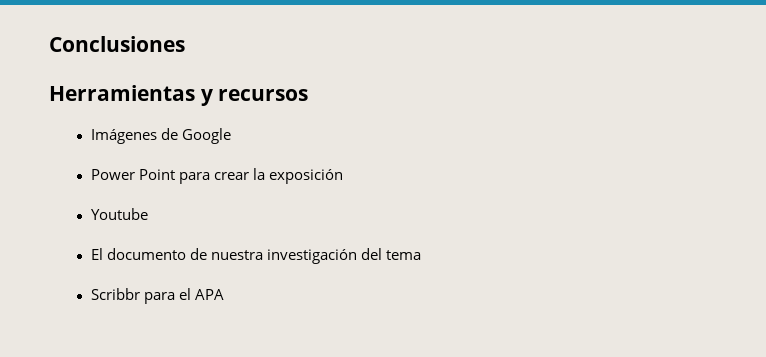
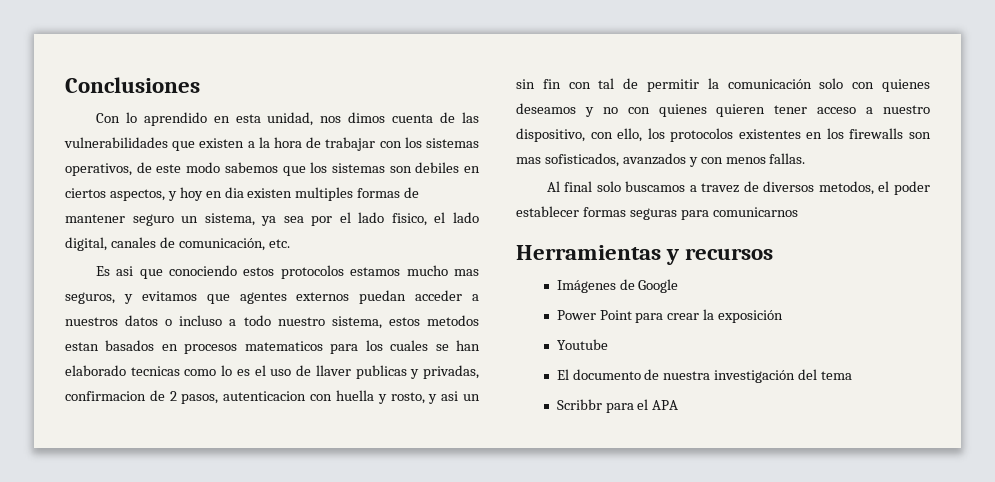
+ Con lo aprendido en esta unidad, nos dimos cuenta de las vulnerabilidades que existen a la hora de trabajar con los sistemas operativos, de este modo sabemos que los sistemas son debiles en ciertos aspectos, y hoy en dia existen multiples formas de mantener seguro un sistema, ya sea por el lado fisico, el lado digital, canales de comunicación, etc.
+ Es asi que conociendo estos protocolos estamos mucho mas seguros, y evitamos que agentes externos puedan acceder a nuestros datos o incluso a todo nuestro sistema, estos metodos estan basados en procesos matematicos para los cuales se han elaborado tecnicas como lo es el uso de llaver publicas y privadas, confirmacion de 2 pasos, autenticacion con huella y rosto, y asi un sin fin con tal de permitir la comunicación solo con quienes deseamos y no con quienes quieren tener acceso a nuestro dispositivo, con ello, los protocolos existentes en los firewalls son mas sofisticados, avanzados y con menos fallas.
+ Al final solo buscamos a travez de diversos metodos, el poder establecer formas seguras para comunicarnos

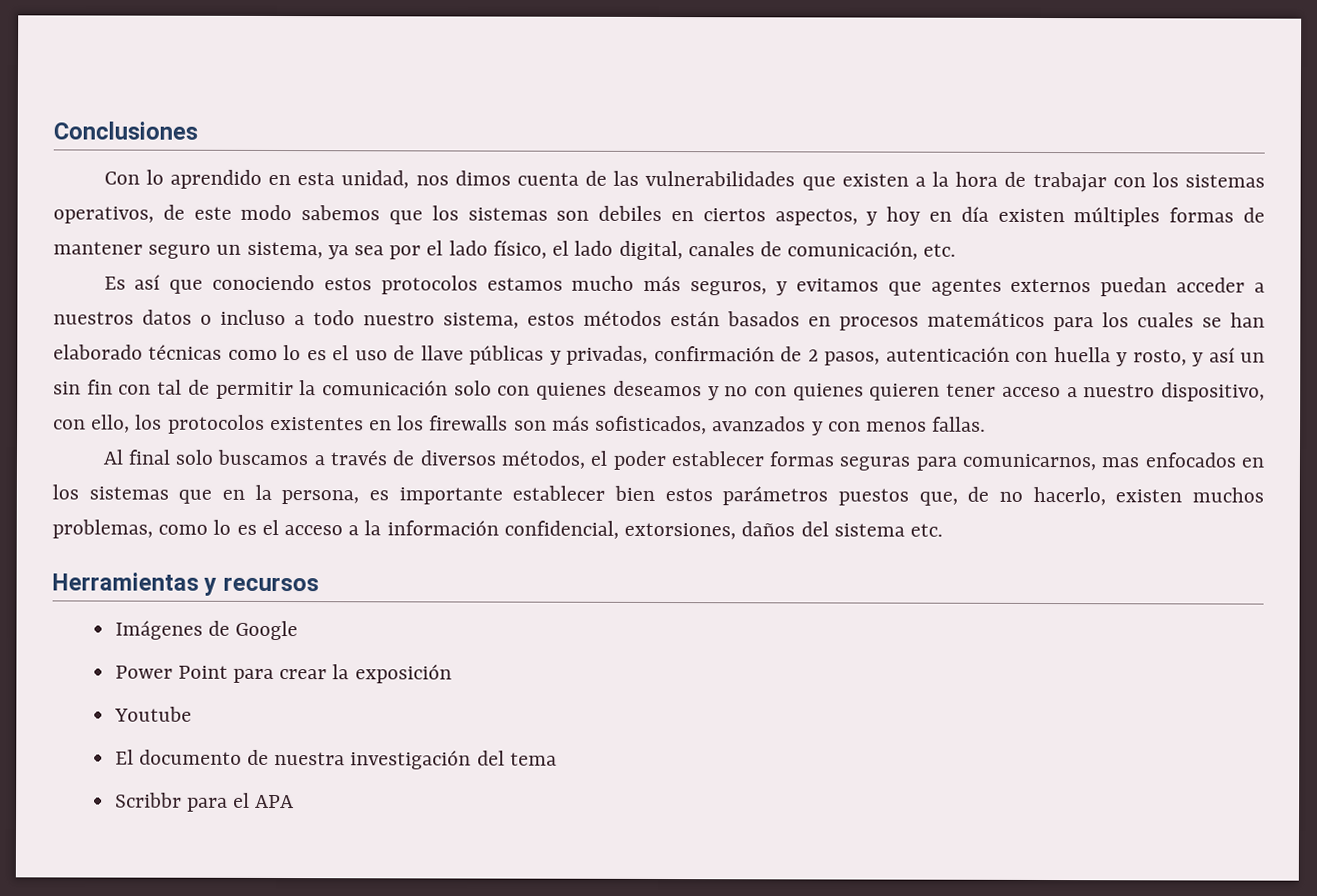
- Con lo aprendido en esta unidad, nos dimos cuenta de las vulnerabilidades que existen a la hora de trabajar con los sistemas operativos, de este modo sabemos que los sistemas son debiles en ciertos aspectos, y hoy en dia existen multiples formas de mantener seguro un sistema, ya sea por el lado fisico, el lado digital, canales de comunicación, etc.
+ Con lo aprendido en esta unidad, nos dimos cuenta de las vulnerabilidades que existen a la hora de trabajar con los sistemas operativos, de este modo sabemos que los sistemas son debiles en ciertos aspectos, y hoy en día existen múltiples formas de mantener seguro un sistema, ya sea por el lado físico, el lado digital, canales de comunicación, etc.
- Es asi que conociendo estos protocolos estamos mucho mas seguros, y evitamos que agentes externos puedan acceder a nuestros datos o incluso a todo nuestro sistema, estos metodos estan basados en procesos matematicos para los cuales se han elaborado tecnicas como lo es el uso de llaver publicas y privadas, confirmacion de 2 pasos, autenticacion con huella y rosto, y asi un sin fin con tal de permitir la comunicación solo con quienes deseamos y no con quienes quieren tener acceso a nuestro dispositivo, con ello, los protocolos existentes en los firewalls son mas sofisticados, avanzados y con menos fallas.
+ Es así que conociendo estos protocolos estamos mucho más seguros, y evitamos que agentes externos puedan acceder a nuestros datos o incluso a todo nuestro sistema, estos métodos están basados en procesos matemáticos para los cuales se han elaborado técnicas como lo es el uso de llave públicas y privadas, confirmación de 2 pasos, autenticación con huella y rosto, y así un sin fin con tal de permitir la comunicación solo con quienes deseamos y no con quienes quieren tener acceso a nuestro dispositivo, con ello, los protocolos existentes en los firewalls son más sofisticados, avanzados y con menos fallas.
- Al final solo buscamos a travez de diversos metodos, el poder establecer formas seguras para comunicarnos
+ Al final solo buscamos a través de diversos métodos, el poder establecer formas seguras para comunicarnos, mas enfocados en los sistemas que en la persona, es importante establecer bien estos parámetros puestos que, de no hacerlo, existen muchos problemas, como lo es el acceso a la información confidencial, extorsiones, daños del sistema etc.

